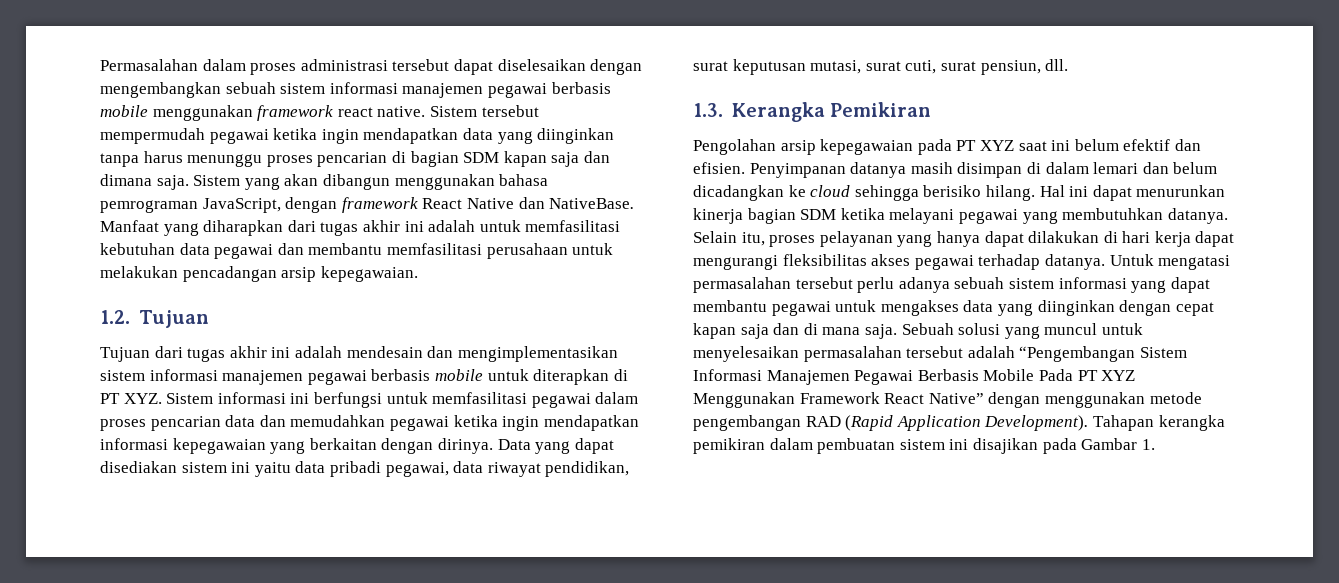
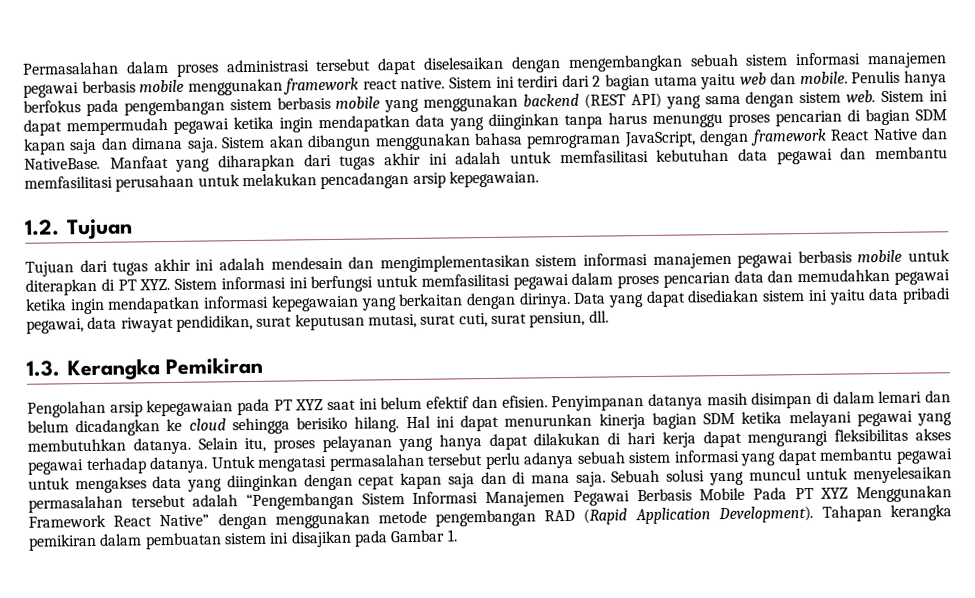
- Sistem tersebut mempermudah pegawai ketika ingin mendapatkan data yang diinginkan tanpa harus menunggu proses pencarian di bagian SDM kapan saja dan dimana saja.
+ Sistem ini terdiri dari 2 bagian utama yaitu web dan mobile. Penulis hanya berfokus pada pengembangan sistem berbasis mobile yang menggunakan backend (REST API) yang sama dengan sistem web. Sistem ini dapat mempermudah pegawai ketika ingin mendapatkan data yang diinginkan tanpa harus menunggu proses pencarian di bagian SDM kapan saja dan dimana saja.
- Sistem yang akan dibangun menggunakan bahasa pemrograman JavaScript, dengan framework React Native dan NativeBase.
+ Sistem akan dibangun menggunakan bahasa pemrograman JavaScript, dengan framework React Native dan NativeBase.

